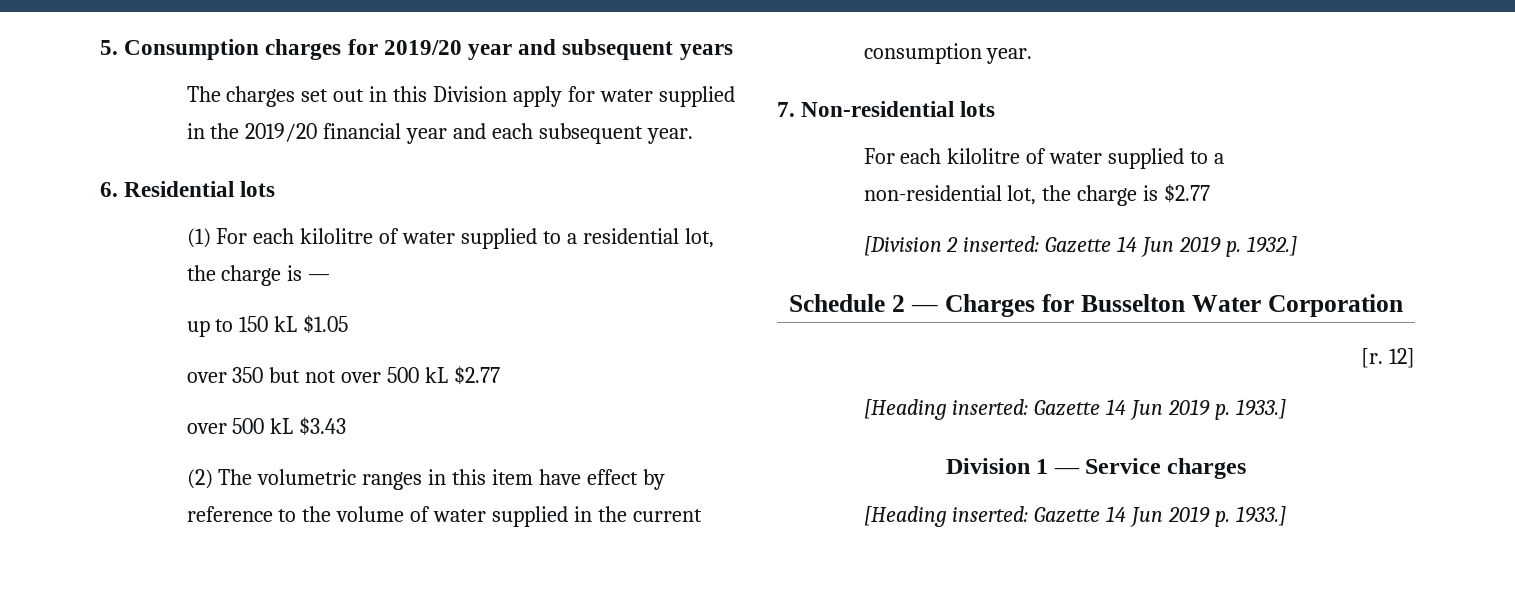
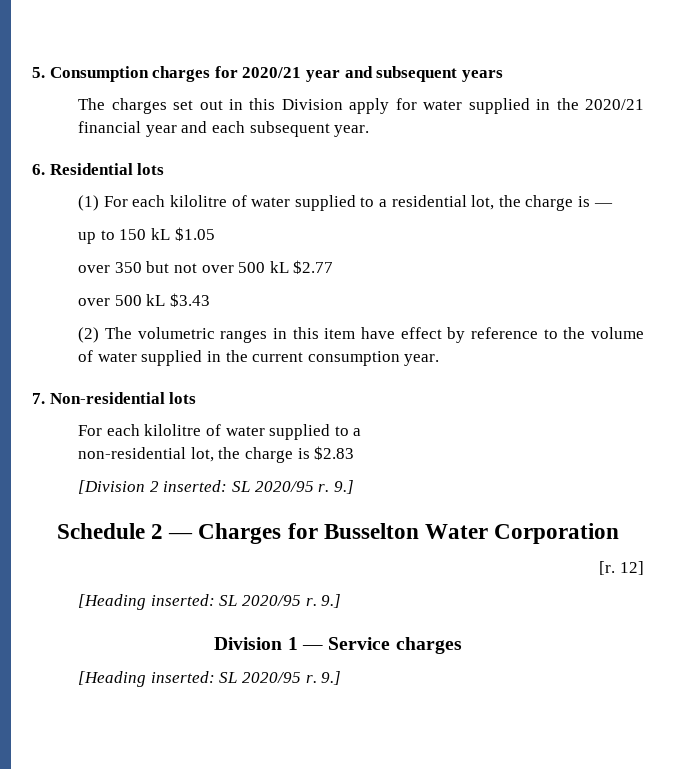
- 5. Consumption charges for 2019/20 year and subsequent years
+ 5. Consumption charges for 2020/21 year and subsequent years
- The charges set out in this Division apply for water supplied in the 2019/20 financial year and each subsequent year.
+ The charges set out in this Division apply for water supplied in the 2020/21 financial year and each subsequent year.
- non-residential lot, the charge is $2.77
+ non-residential lot, the charge is $2.83
- [Division 2 inserted: Gazette 14 Jun 2019 p. 1932.]
+ [Division 2 inserted: SL 2020/95 r. 9.]
  12]
- [Heading inserted: Gazette 14 Jun 2019 p. 1933.]
+ [Heading inserted: SL 2020/95 r. 9.]
  Division 1 — Service charges
- [Heading inserted: Gazette 14 Jun 2019 p. 1933.]
+ [Heading inserted: SL 2020/95 r. 9.]

